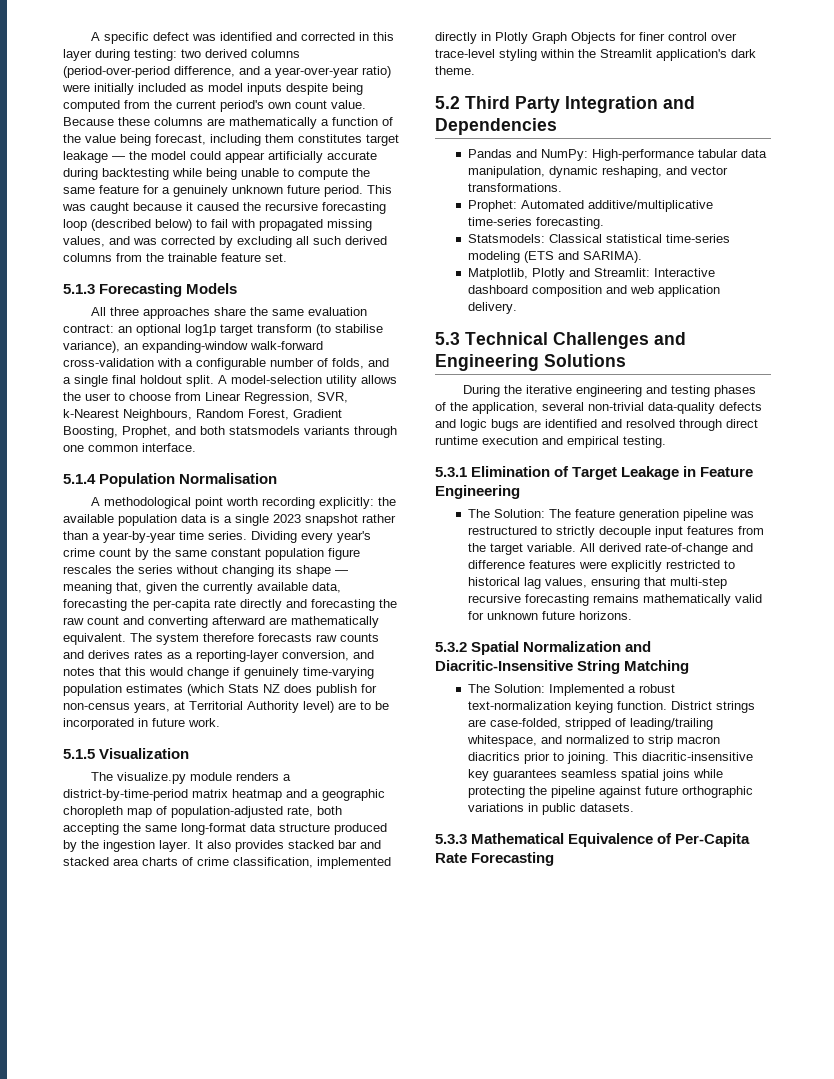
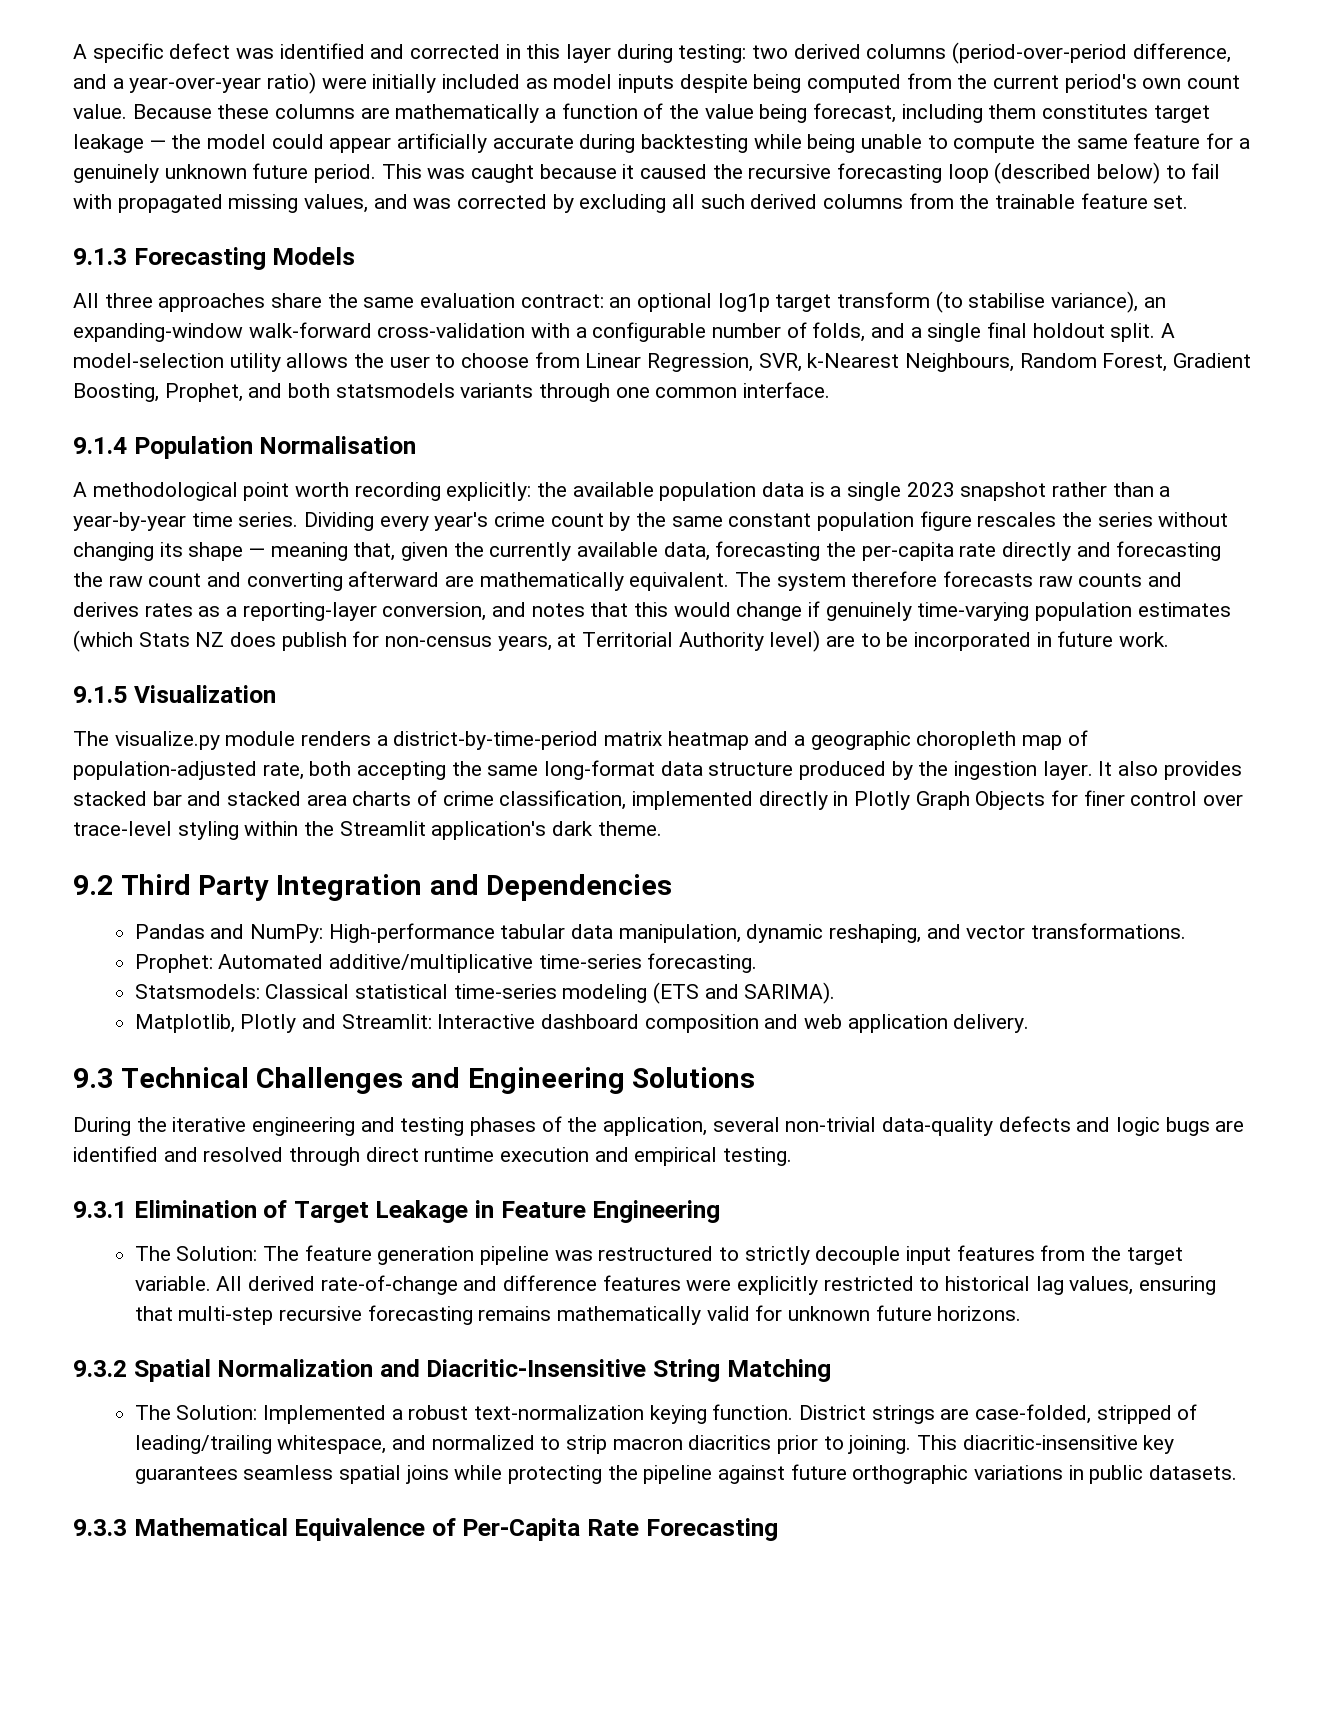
- 5.1.3 Forecasting Models
+ 9.1.3 Forecasting Models
- 5.1.4 Population Normalisation
+ 9.1.4 Population Normalisation
- 5.1.5 Visualization
+ 9.1.5 Visualization
- 5.2 Third Party Integration and Dependencies
+ 9.2 Third Party Integration and Dependencies
- 5.3 Technical Challenges and Engineering Solutions
+ 9.3 Technical Challenges and Engineering Solutions
- 5.3.1 Elimination of Target Leakage in Feature Engineering
+ 9.3.1 Elimination of Target Leakage in Feature Engineering
- 5.3.2 Spatial Normalization and Diacritic-Insensitive String Matching
+ 9.3.2 Spatial Normalization and Diacritic-Insensitive String Matching
- 5.3.3 Mathematical Equivalence of Per-Capita Rate Forecasting
+ 9.3.3 Mathematical Equivalence of Per-Capita Rate Forecasting

